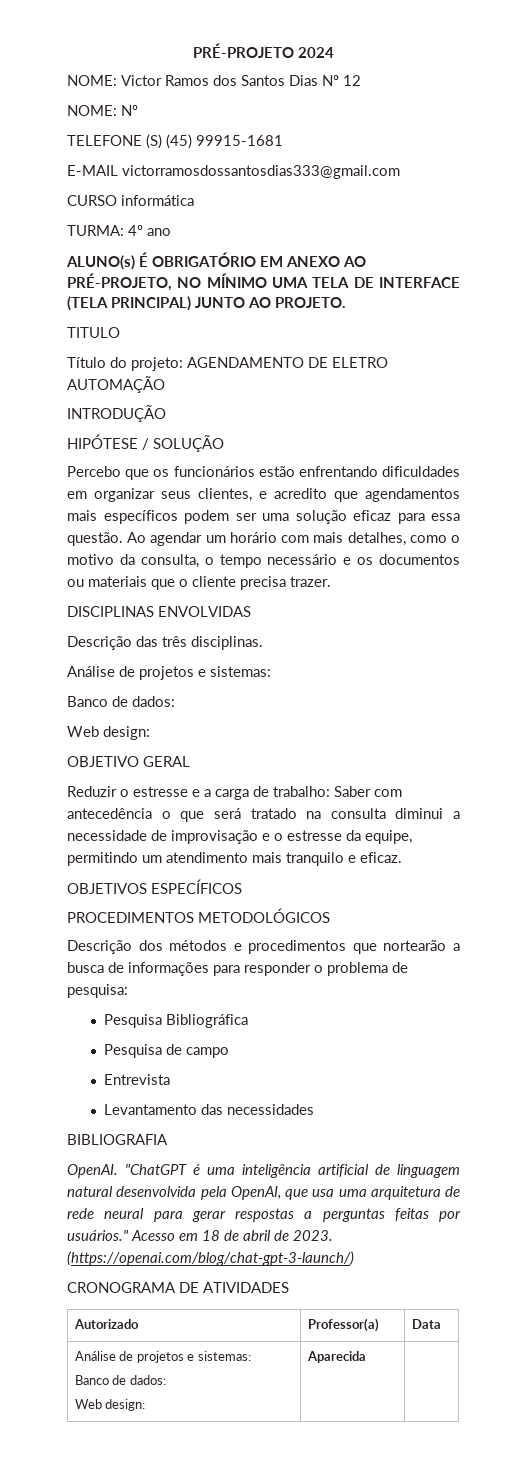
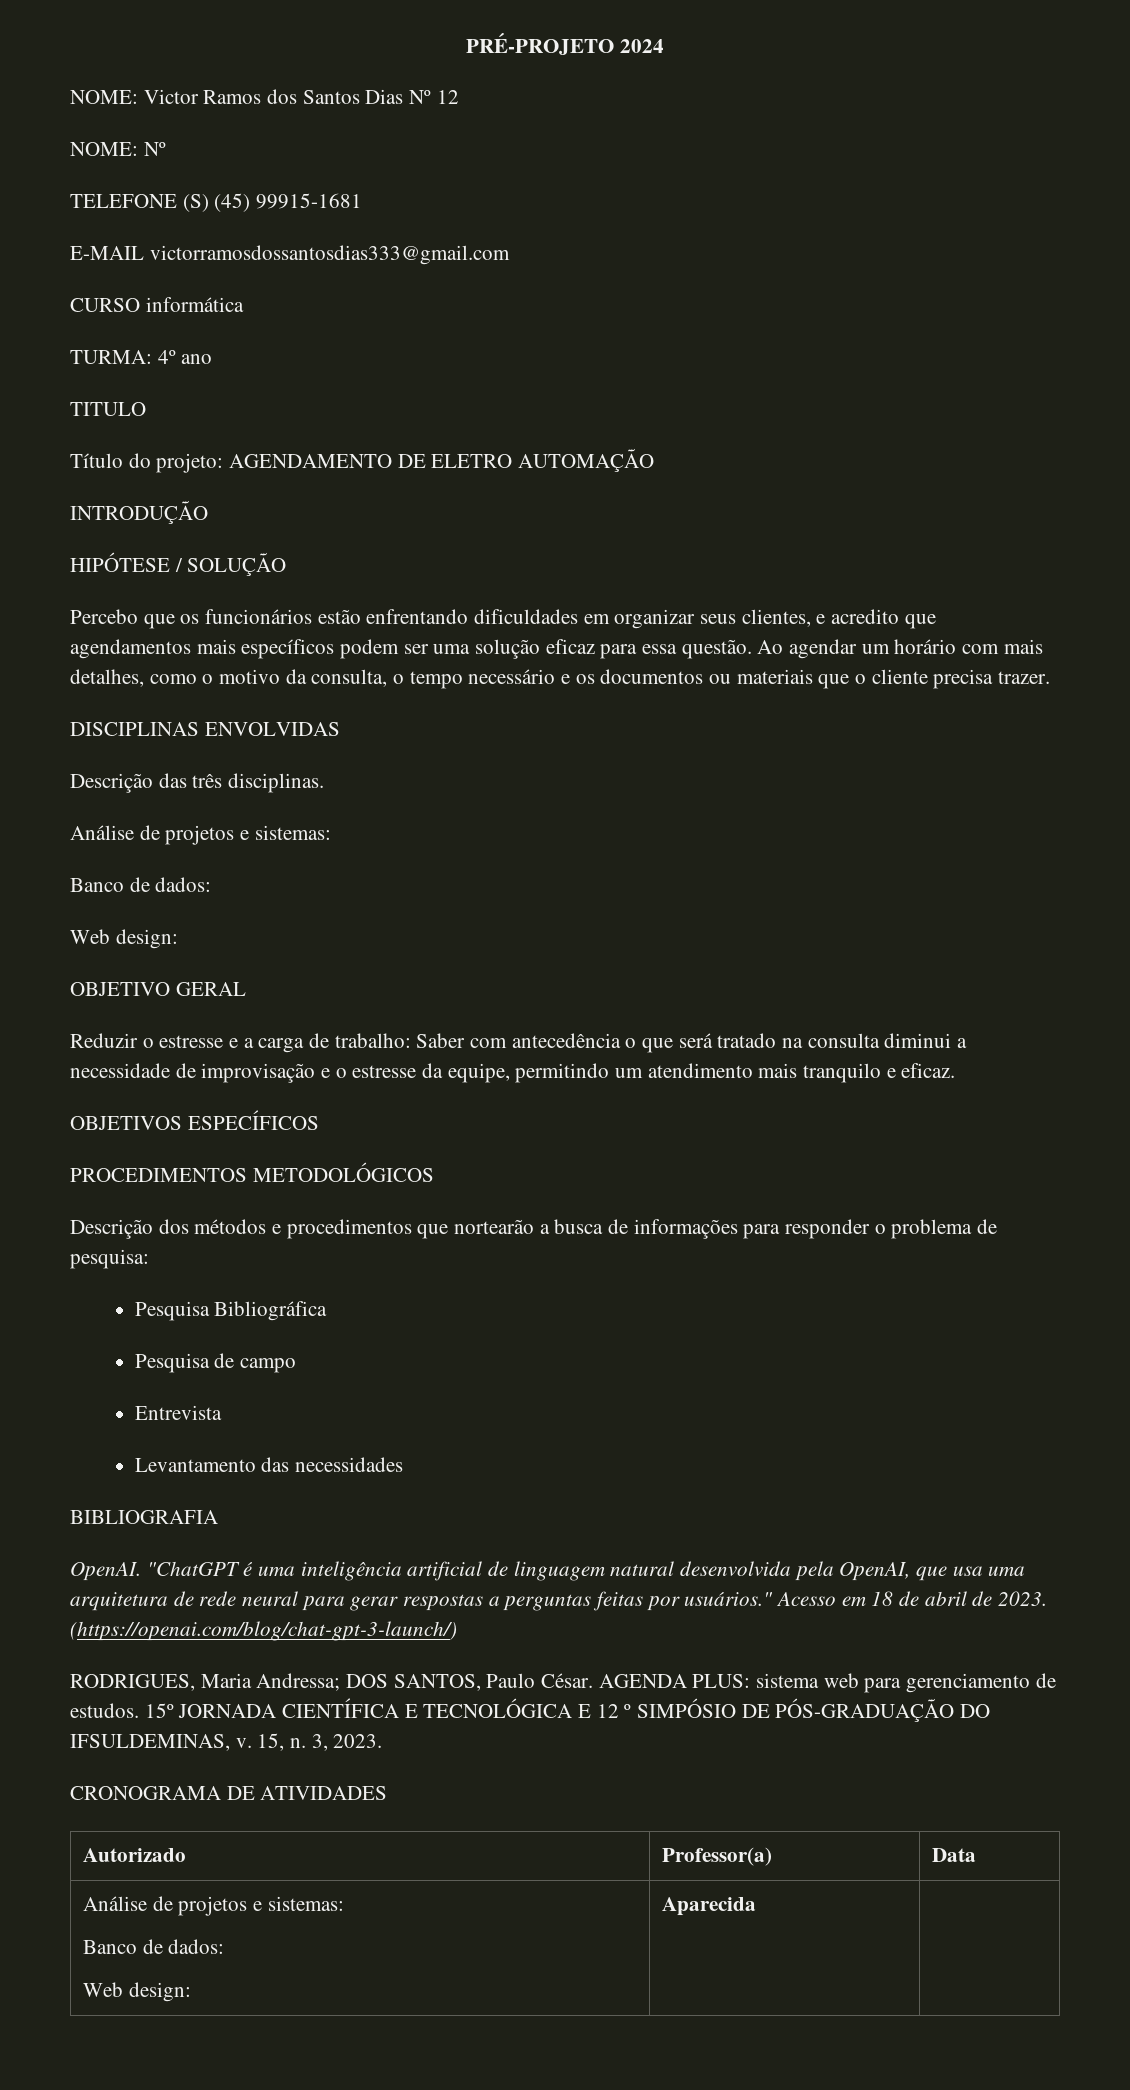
- ALUNO(s) É OBRIGATÓRIO EM ANEXO AO PRÉ-PROJETO, NO MÍNIMO UMA TELA DE INTERFACE (TELA PRINCIPAL) JUNTO AO PROJETO.
+ RODRIGUES, Maria Andressa; DOS SANTOS, Paulo César. AGENDA PLUS: sistema web para gerenciamento de estudos. 15º JORNADA CIENTÍFICA E TECNOLÓGICA E 12 º SIMPÓSIO DE PÓS-GRADUAÇÃO DO IFSULDEMINAS, v. 15, n. 3, 2023.

